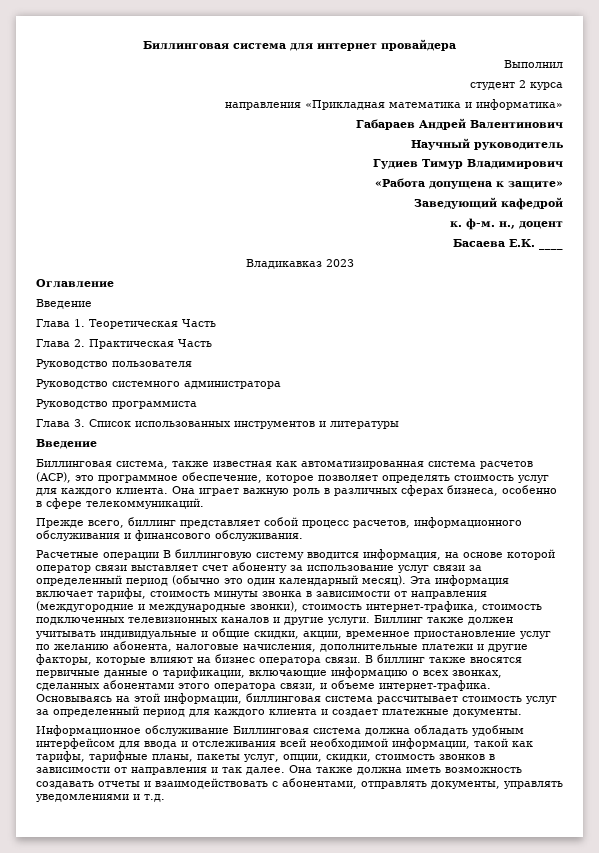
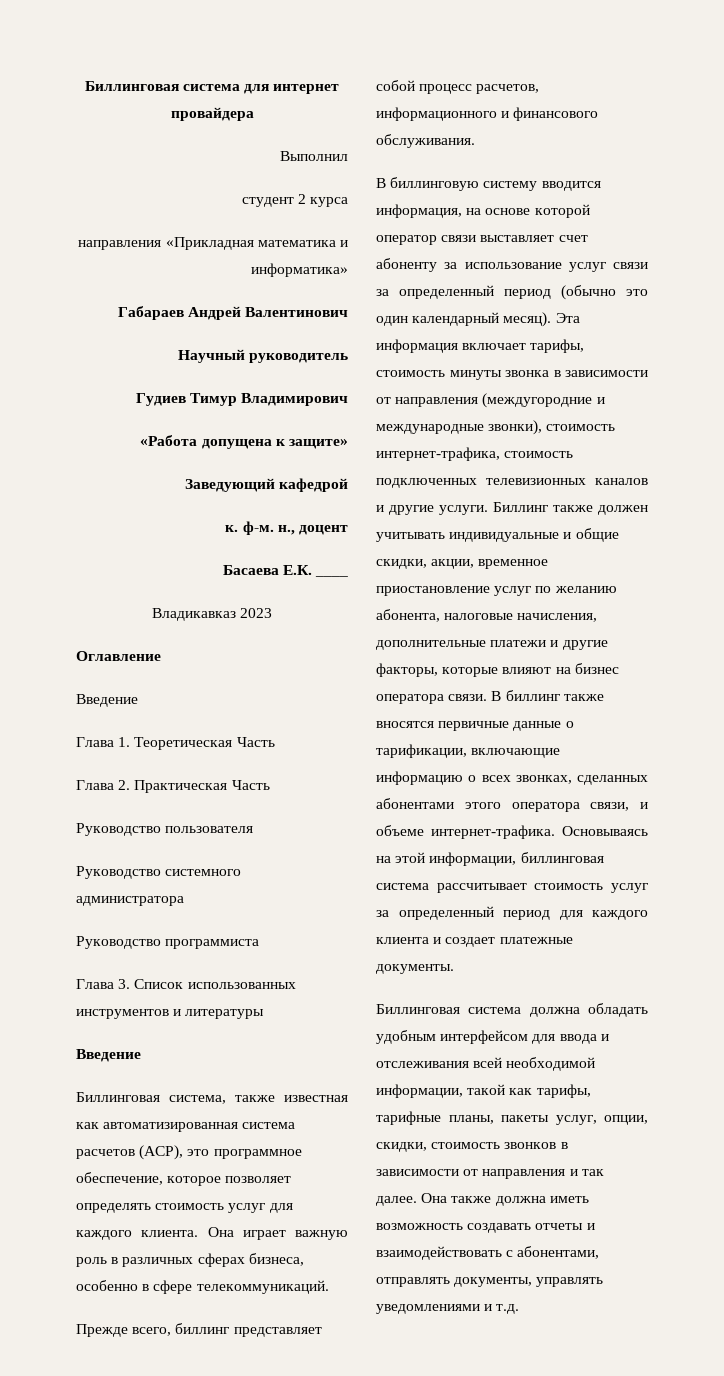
- Прежде всего, биллинг представляет собой процесс расчетов, информационного обслуживания и финансового обслуживания.
+ Прежде всего, биллинг представляет собой процесс расчетов, информационного и финансового обслуживания.
- Расчетные операции В биллинговую систему вводится информация, на основе которой оператор связи выставляет счет абоненту за использование услуг связи за определенный период (обычно это один календарный месяц).
+ В биллинговую систему вводится информация, на основе которой оператор связи выставляет счет абоненту за использование услуг связи за определенный период (обычно это один календарный месяц).
- Информационное обслуживание Биллинговая система должна обладать удобным интерфейсом для ввода и отслеживания всей необходимой информации, такой как тарифы, тарифные планы, пакеты услуг, опции, скидки, стоимость звонков в зависимости от направления и так далее.
+ Биллинговая система должна обладать удобным интерфейсом для ввода и отслеживания всей необходимой информации, такой как тарифы, тарифные планы, пакеты услуг, опции, скидки, стоимость звонков в зависимости от направления и так далее.

